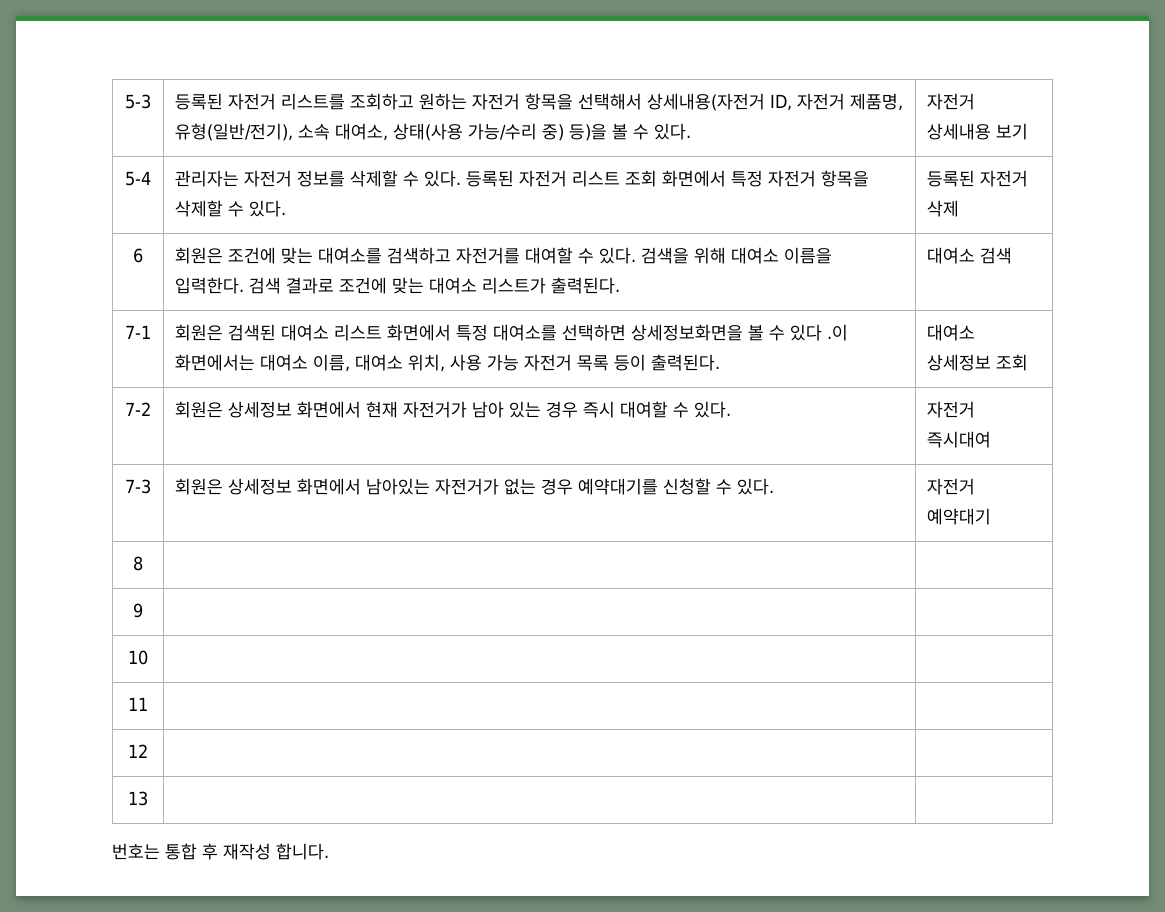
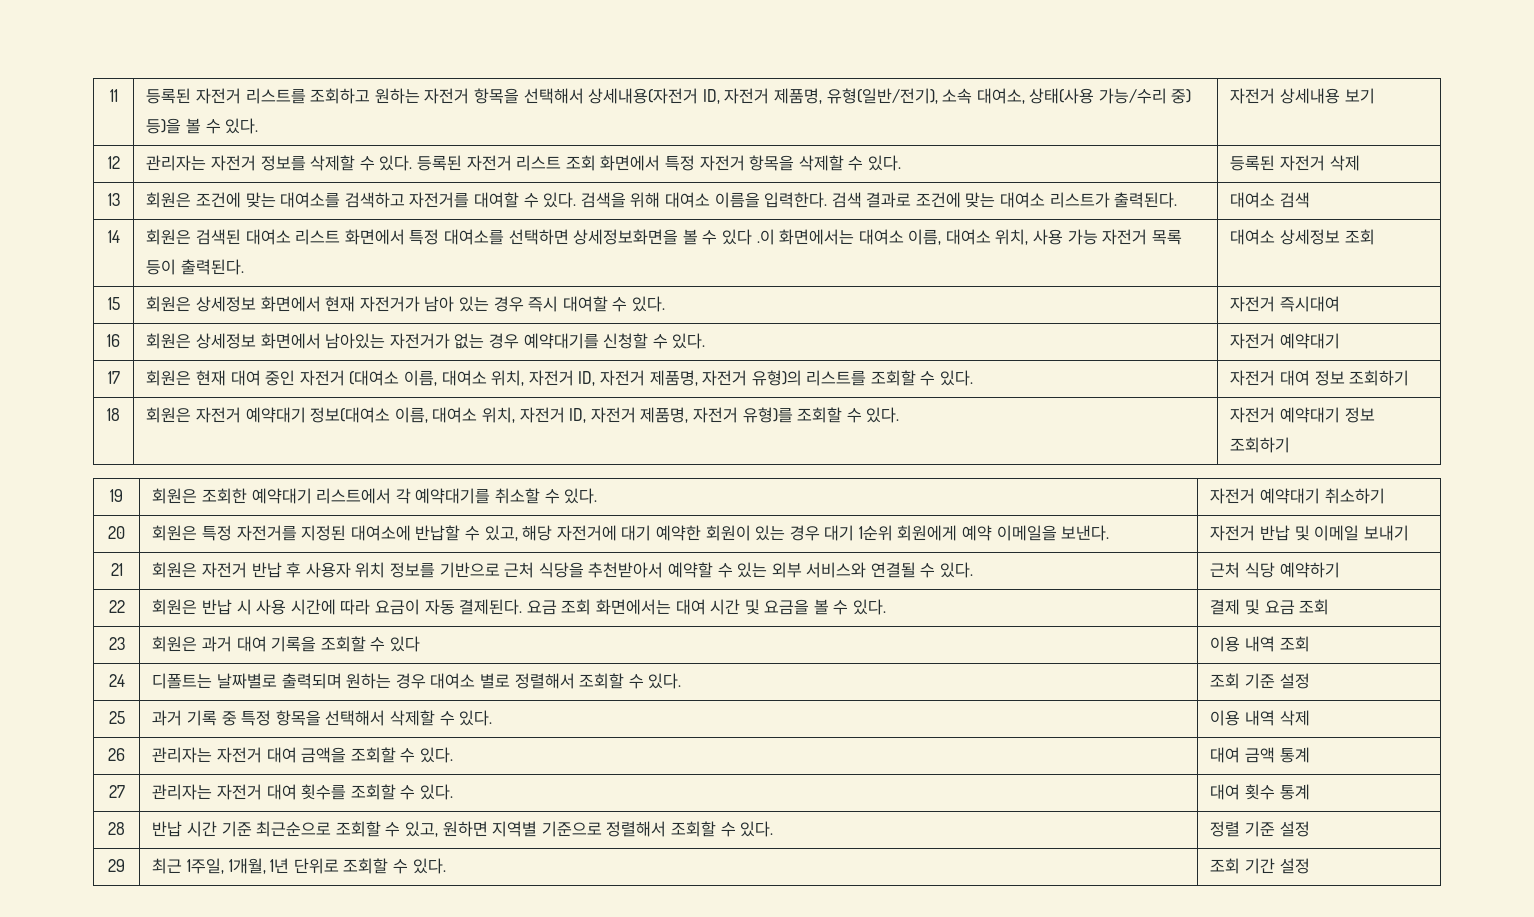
- 5-3 | 등록된 자전거 리스트를 조회하고 원하는 자전거 항목을 선택해서 상세내용(자전거 ID, 자전거 제품명, 유형(일반/전기), 소속 대여소, 상태(사용 가능/수리 중) 등)을 볼 수 있다. | 자전거 상세내용 보기
+ 11 | 등록된 자전거 리스트를 조회하고 원하는 자전거 항목을 선택해서 상세내용(자전거 ID, 자전거 제품명, 유형(일반/전기), 소속 대여소, 상태(사용 가능/수리 중) 등)을 볼 수 있다. | 자전거 상세내용 보기
- 5-4 | 관리자는 자전거 정보를 삭제할 수 있다. 등록된 자전거 리스트 조회 화면에서 특정 자전거 항목을 삭제할 수 있다. | 등록된 자전거 삭제
+ 12 | 관리자는 자전거 정보를 삭제할 수 있다. 등록된 자전거 리스트 조회 화면에서 특정 자전거 항목을 삭제할 수 있다. | 등록된 자전거 삭제
- 6 | 회원은 조건에 맞는 대여소를 검색하고 자전거를 대여할 수 있다. 검색을 위해 대여소 이름을 입력한다. 검색 결과로 조건에 맞는 대여소 리스트가 출력된다. | 대여소 검색
+ 13 | 회원은 조건에 맞는 대여소를 검색하고 자전거를 대여할 수 있다. 검색을 위해 대여소 이름을 입력한다. 검색 결과로 조건에 맞는 대여소 리스트가 출력된다. | 대여소 검색
- 7-1 | 회원은 검색된 대여소 리스트 화면에서 특정 대여소를 선택하면 상세정보화면을 볼 수 있다 .이 화면에서는 대여소 이름, 대여소 위치, 사용 가능 자전거 목록 등이 출력된다. | 대여소 상세정보 조회
+ 14 | 회원은 검색된 대여소 리스트 화면에서 특정 대여소를 선택하면 상세정보화면을 볼 수 있다 .이 화면에서는 대여소 이름, 대여소 위치, 사용 가능 자전거 목록 등이 출력된다. | 대여소 상세정보 조회
- 7-2 | 회원은 상세정보 화면에서 현재 자전거가 남아 있는 경우 즉시 대여할 수 있다. | 자전거 즉시대여
+ 15 | 회원은 상세정보 화면에서 현재 자전거가 남아 있는 경우 즉시 대여할 수 있다. | 자전거 즉시대여
- 7-3 | 회원은 상세정보 화면에서 남아있는 자전거가 없는 경우 예약대기를 신청할 수 있다. | 자전거 예약대기
+ 16 | 회원은 상세정보 화면에서 남아있는 자전거가 없는 경우 예약대기를 신청할 수 있다. | 자전거 예약대기
- 8 | |
- 9 | |
- 10 | |
- 11 | |
- 12 | |
- 13 | |
- 번호는 통합 후 재작성 합니다.
+ 17 | 회원은 현재 대여 중인 자전거 (대여소 이름, 대여소 위치, 자전거 ID, 자전거 제품명, 자전거 유형)의 리스트를 조회할 수 있다. | 자전거 대여 정보 조회하기
+ 18 | 회원은 자전거 예약대기 정보(대여소 이름, 대여소 위치, 자전거 ID, 자전거 제품명, 자전거 유형)를 조회할 수 있다. | 자전거 예약대기 정보 조회하기
+ 19 | 회원은 조회한 예약대기 리스트에서 각 예약대기를 취소할 수 있다. | 자전거 예약대기 취소하기
+ 20 | 회원은 특정 자전거를 지정된 대여소에 반납할 수 있고, 해당 자전거에 대기 예약한 회원이 있는 경우 대기 1순위 회원에게 예약 이메일을 보낸다. | 자전거 반납 및 이메일 보내기
+ 21 | 회원은 자전거 반납 후 사용자 위치 정보를 기반으로 근처 식당을 추천받아서 예약할 수 있는 외부 서비스와 연결될 수 있다. | 근처 식당 예약하기
+ 22 | 회원은 반납 시 사용 시간에 따라 요금이 자동 결제된다. 요금 조회 화면에서는 대여 시간 및 요금을 볼 수 있다. | 결제 및 요금 조회
+ 23 | 회원은 과거 대여 기록을 조회할 수 있다 | 이용 내역 조회
+ 24 | 디폴트는 날짜별로 출력되며 원하는 경우 대여소 별로 정렬해서 조회할 수 있다. | 조회 기준 설정
+ 25 | 과거 기록 중 특정 항목을 선택해서 삭제할 수 있다. | 이용 내역 삭제
+ 26 | 관리자는 자전거 대여 금액을 조회할 수 있다. | 대여 금액 통계
+ 27 | 관리자는 자전거 대여 횟수를 조회할 수 있다. | 대여 횟수 통계
+ 28 | 반납 시간 기준 최근순으로 조회할 수 있고, 원하면 지역별 기준으로 정렬해서 조회할 수 있다. | 정렬 기준 설정
+ 29 | 최근 1주일, 1개월, 1년 단위로 조회할 수 있다. | 조회 기간 설정

